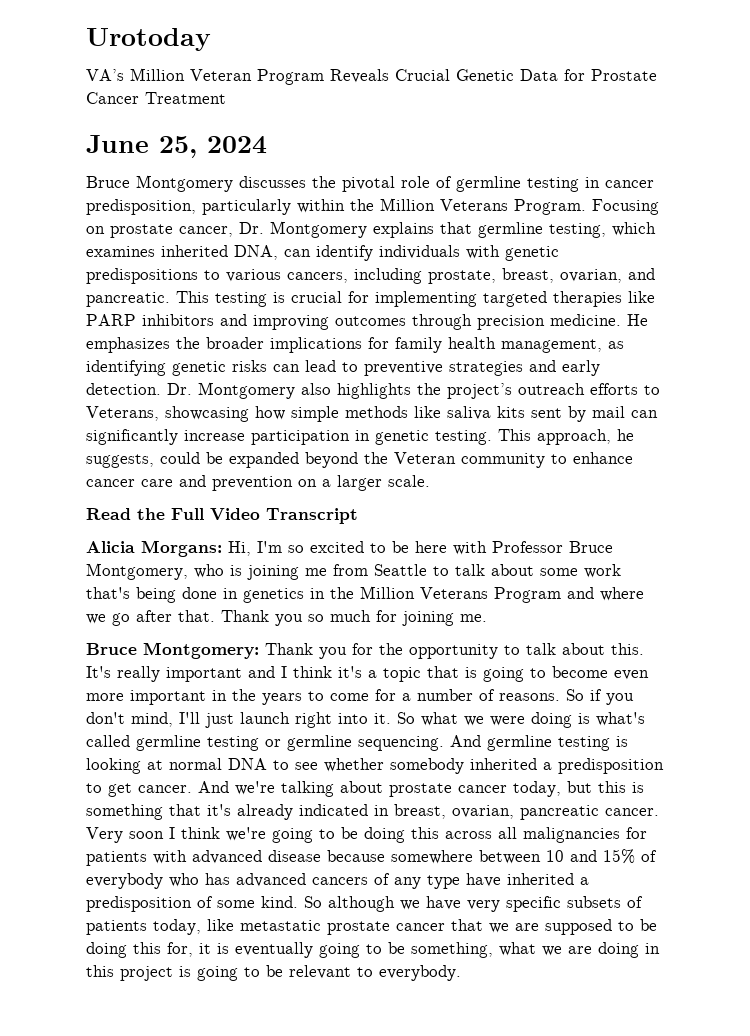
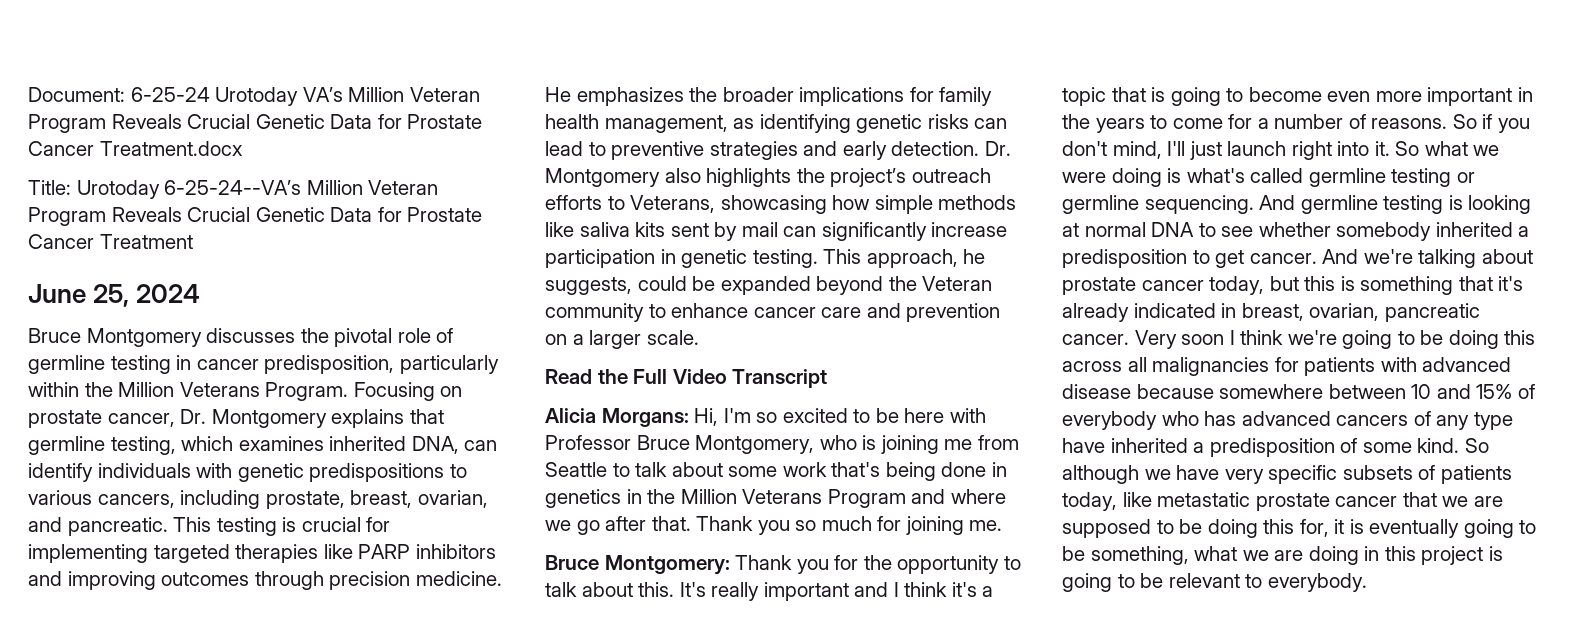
- Urotoday
- VA’s Million Veteran Program Reveals Crucial Genetic Data for Prostate Cancer Treatment
+ Document: 6-25-24 Urotoday VA’s Million Veteran Program Reveals Crucial Genetic Data for Prostate Cancer Treatment.docx
+ Title: Urotoday 6-25-24--VA’s Million Veteran Program Reveals Crucial Genetic Data for Prostate Cancer Treatment

